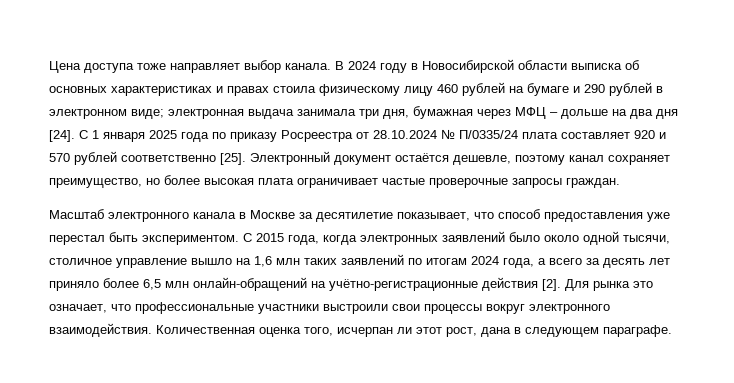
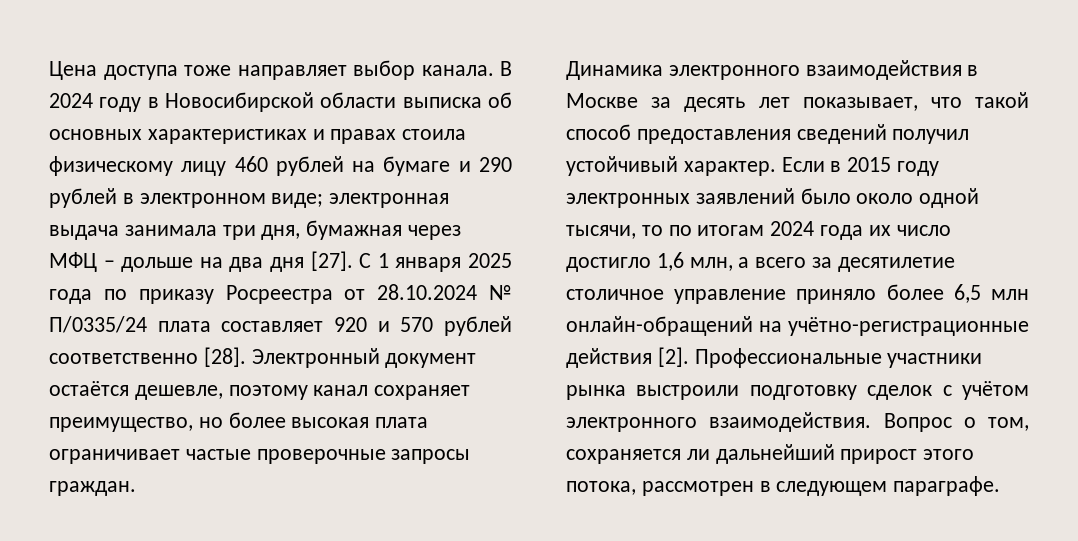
- В 2024 году в Новосибирской области выписка об основных характеристиках и правах стоила физическому лицу 460 рублей на бумаге и 290 рублей в электронном виде; электронная выдача занимала три дня, бумажная через МФЦ – дольше на два дня [24].
+ В 2024 году в Новосибирской области выписка об основных характеристиках и правах стоила физическому лицу 460 рублей на бумаге и 290 рублей в электронном виде; электронная выдача занимала три дня, бумажная через МФЦ – дольше на два дня [27].
- С 1 января 2025 года по приказу Росреестра от 28.10.2024 № П/0335/24 плата составляет 920 и 570 рублей соответственно [25].
+ С 1 января 2025 года по приказу Росреестра от 28.10.2024 № П/0335/24 плата составляет 920 и 570 рублей соответственно [28].
- Масштаб электронного канала в Москве за десятилетие показывает, что способ предоставления уже перестал быть экспериментом. С 2015 года, когда электронных заявлений было около одной тысячи, столичное управление вышло на 1,6 млн таких заявлений по итогам 2024 года, а всего за десять лет приняло более 6,5 млн онлайн-обращений на учётно-регистрационные действия [2].
+ Динамика электронного взаимодействия в Москве за десять лет показывает, что такой способ предоставления сведений получил устойчивый характер. Если в 2015 году электронных заявлений было около одной тысячи, то по итогам 2024 года их число достигло 1,6 млн, а всего за десятилетие столичное управление приняло более 6,5 млн онлайн-обращений на учётно-регистрационные действия [2].
- Для рынка это означает, что профессиональные участники выстроили свои процессы вокруг электронного взаимодействия. Количественная оценка того, исчерпан ли этот рост, дана в следующем параграфе.
+ Профессиональные участники рынка выстроили подготовку сделок с учётом электронного взаимодействия. Вопрос о том, сохраняется ли дальнейший прирост этого потока, рассмотрен в следующем параграфе.

